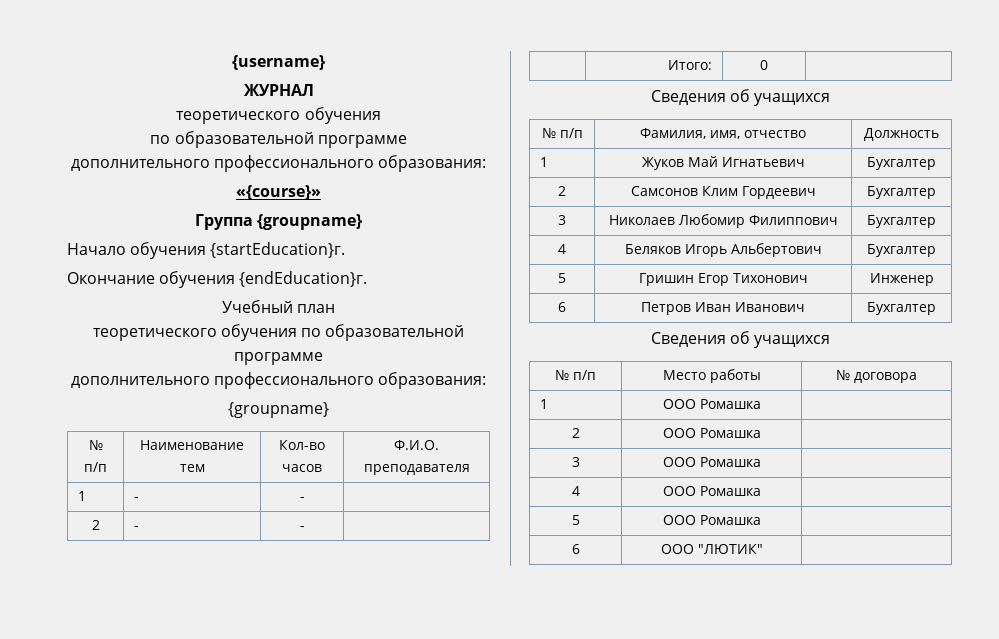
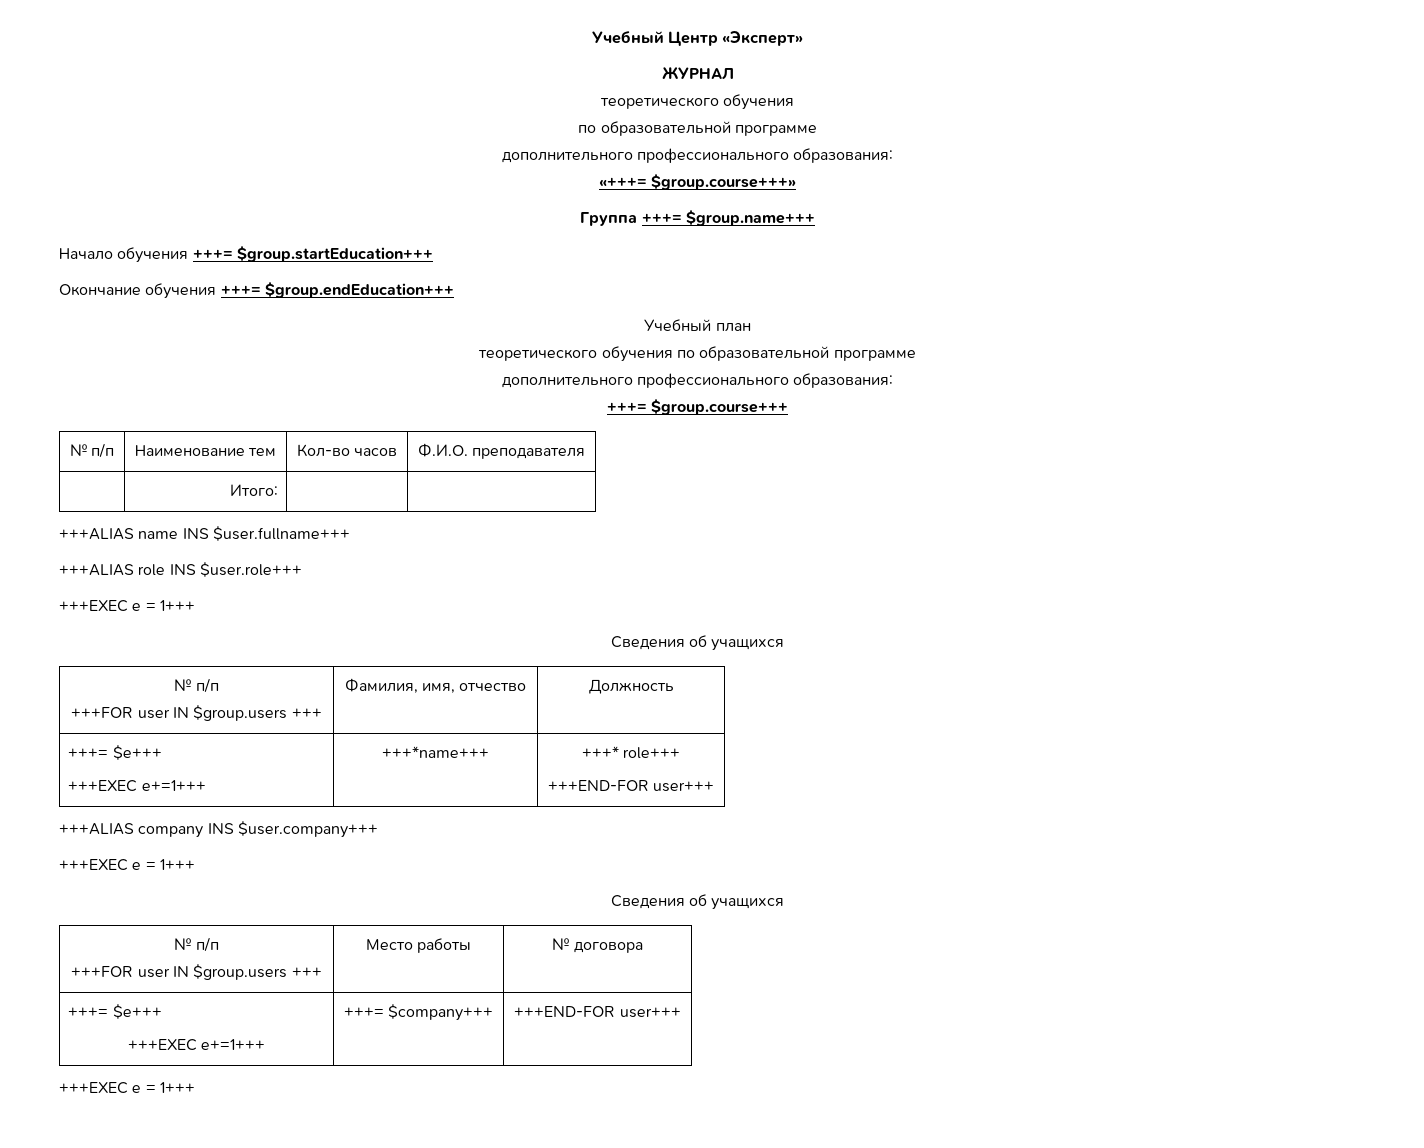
- {username}
+ Учебный Центр «Эксперт»
- «{course}»
+ «+++= $group.course+++»
- Группа {groupname}
+ Группа +++= $group.name+++
- Начало обучения {startEducation}г.
+ Начало обучения +++= $group.startEducation+++
- Окончание обучения {endEducation}г.
+ Окончание обучения +++= $group.endEducation+++
  теоретического обучения по образовательной программе
  дополнительного профессионального образования:
- {groupname}
+ +++= $group.course+++
- 1 | - | - |
- 2 | - | - |
- | Итого: | 0 |
+ | Итого: | |
+ +++ALIAS name INS $user.fullname+++
+ +++ALIAS role INS $user.role+++
+ +++EXEC e = 1+++
  Сведения об учащихся
- № п/п | Фамилия, имя, отчество | Должность
- 1 | Жуков Май Игнатьевич | Бухгалтер
- 2 | Самсонов Клим Гордеевич | Бухгалтер
- 3 | Николаев Любомир Филиппович | Бухгалтер
- 4 | Беляков Игорь Альбертович | Бухгалтер
- 5 | Гришин Егор Тихонович | Инженер
- 6 | Петров Иван Иванович | Бухгалтер
+ № п/п
+ +++FOR user IN $group.users +++ | Фамилия, имя, отчество | Должность
+ +++= $e+++
+ +++EXEC e+=1+++ | +++*name+++ | +++* role+++
+ +++END-FOR user+++
+ +++ALIAS company INS $user.company+++
+ +++EXEC e = 1+++
  Сведения об учащихся
- № п/п | Место работы | № договора
- 1 | ООО Ромашка |
- 2 | ООО Ромашка |
- 3 | ООО Ромашка |
- 4 | ООО Ромашка |
- 5 | ООО Ромашка |
- 6 | ООО "ЛЮТИК" |
+ № п/п
+ +++FOR user IN $group.users +++ | Место работы | № договора
+ +++= $e+++
+ +++EXEC e+=1+++ | +++= $company+++ | +++END-FOR user+++
+ +++EXEC e = 1+++

